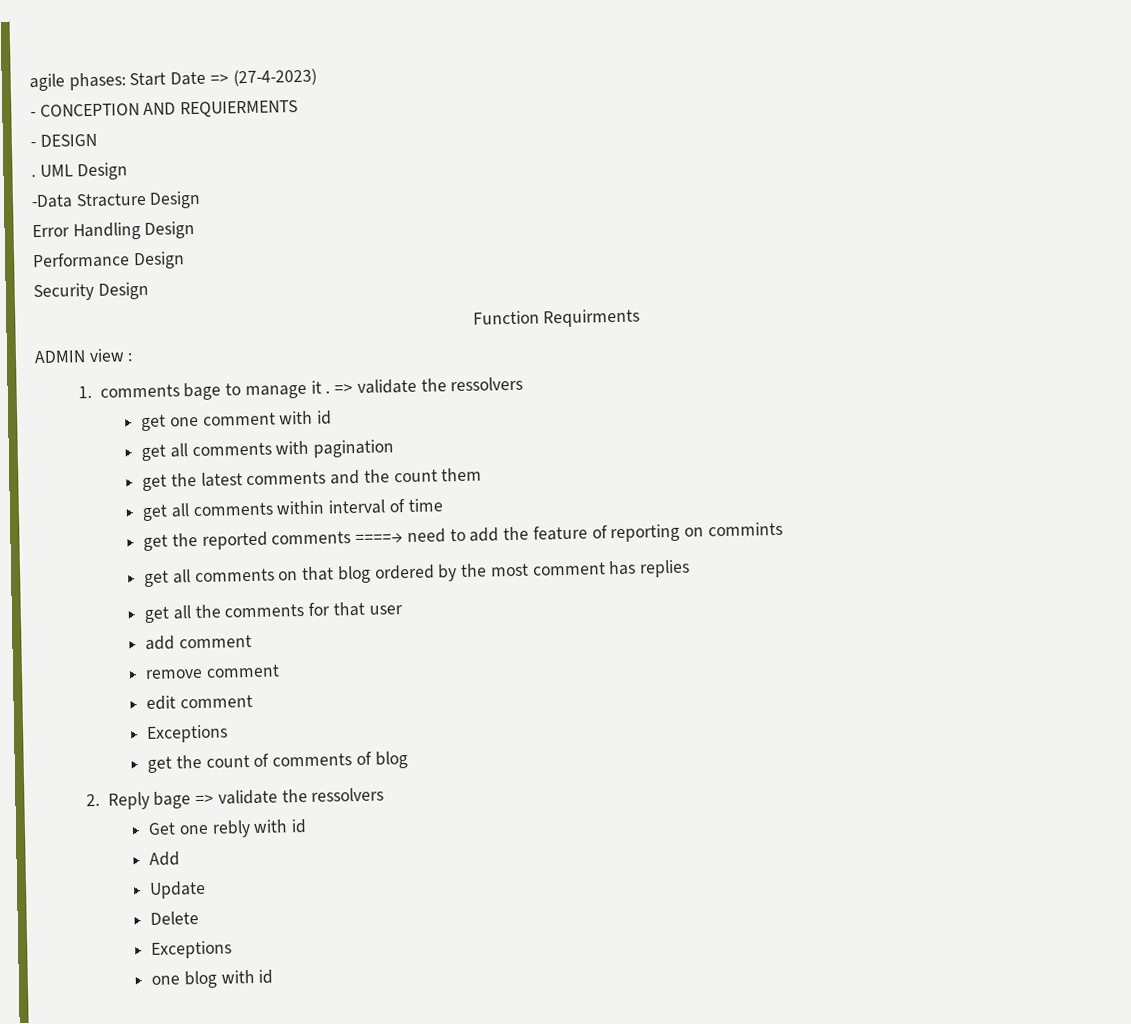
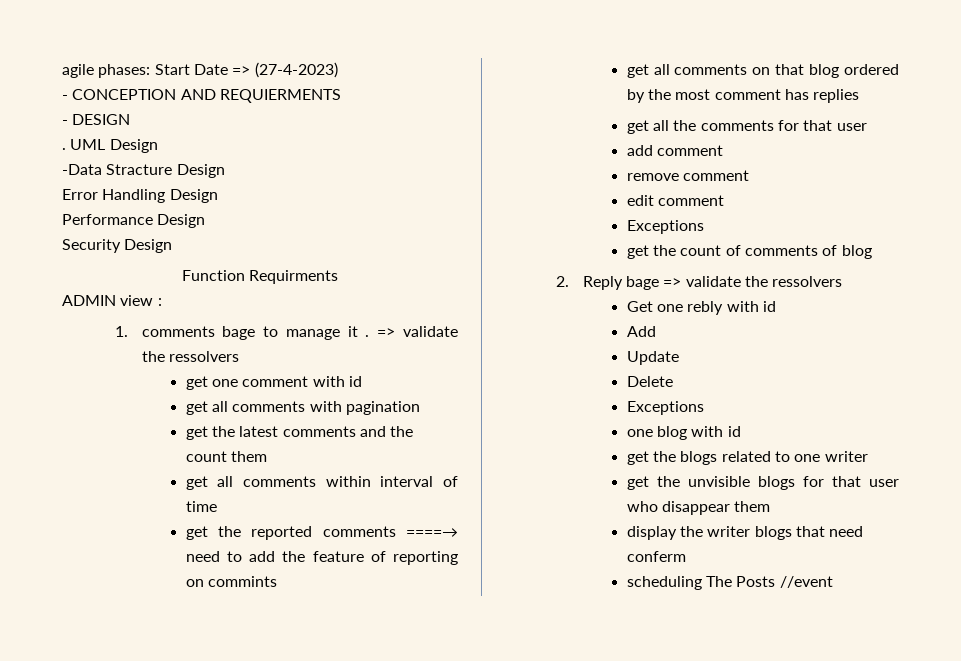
+ get the blogs related to one writer
+ get the unvisible blogs for that user who disappear them
+ display the writer blogs that need conferm
+ scheduling The Posts //event

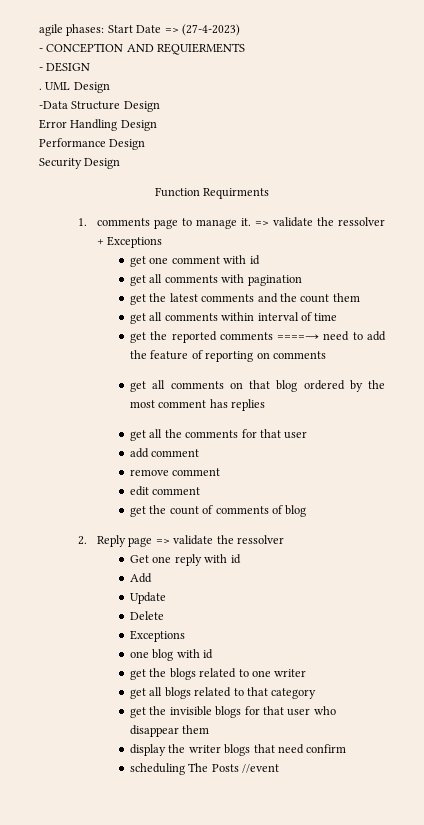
- -Data Stracture Design
+ -Data Structure Design
- ADMIN view :
- 1. comments bage to manage it . => validate the ressolvers
+ 1. comments page to manage it. => validate the ressolver + Exceptions
- get the reported comments ====→ need to add the feature of reporting on commints
+ get the reported comments ====→ need to add the feature of reporting on comments
  edit comment
- Exceptions
- 2. Reply bage => validate the ressolvers
+ 2. Reply page => validate the ressolver
- Get one rebly with id
+ Get one reply with id
- get the unvisible blogs for that user who disappear them
+ get all blogs related to that category
+ get the invisible blogs for that user who disappear them
- display the writer blogs that need conferm
+ display the writer blogs that need confirm

